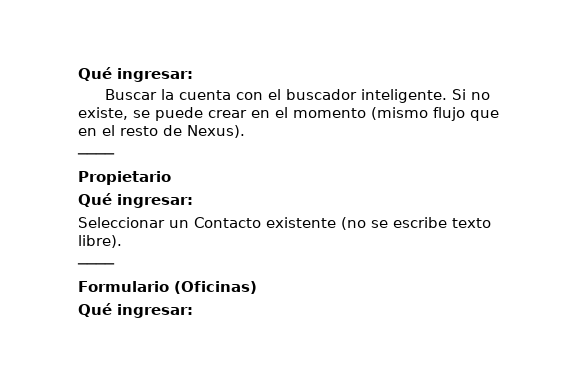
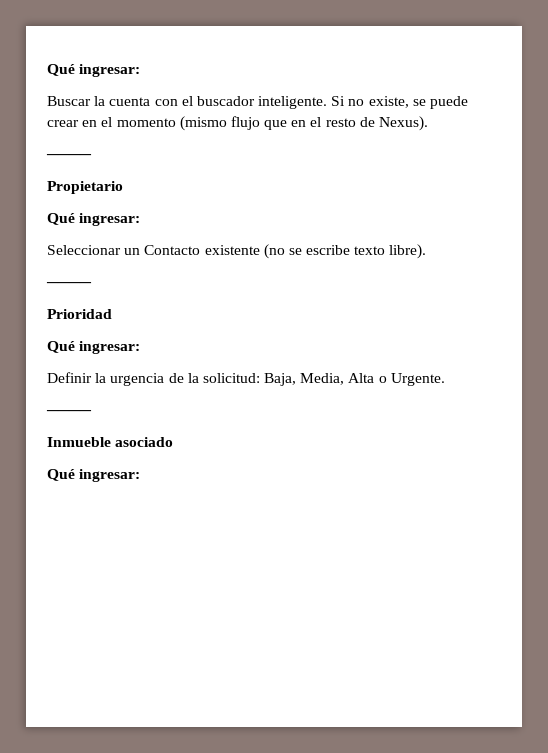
- Formulario (Oficinas)
+ Prioridad
+ Qué ingresar:
+ Definir la urgencia de la solicitud: Baja, Media, Alta o Urgente.
+ ────
+ Inmueble asociado

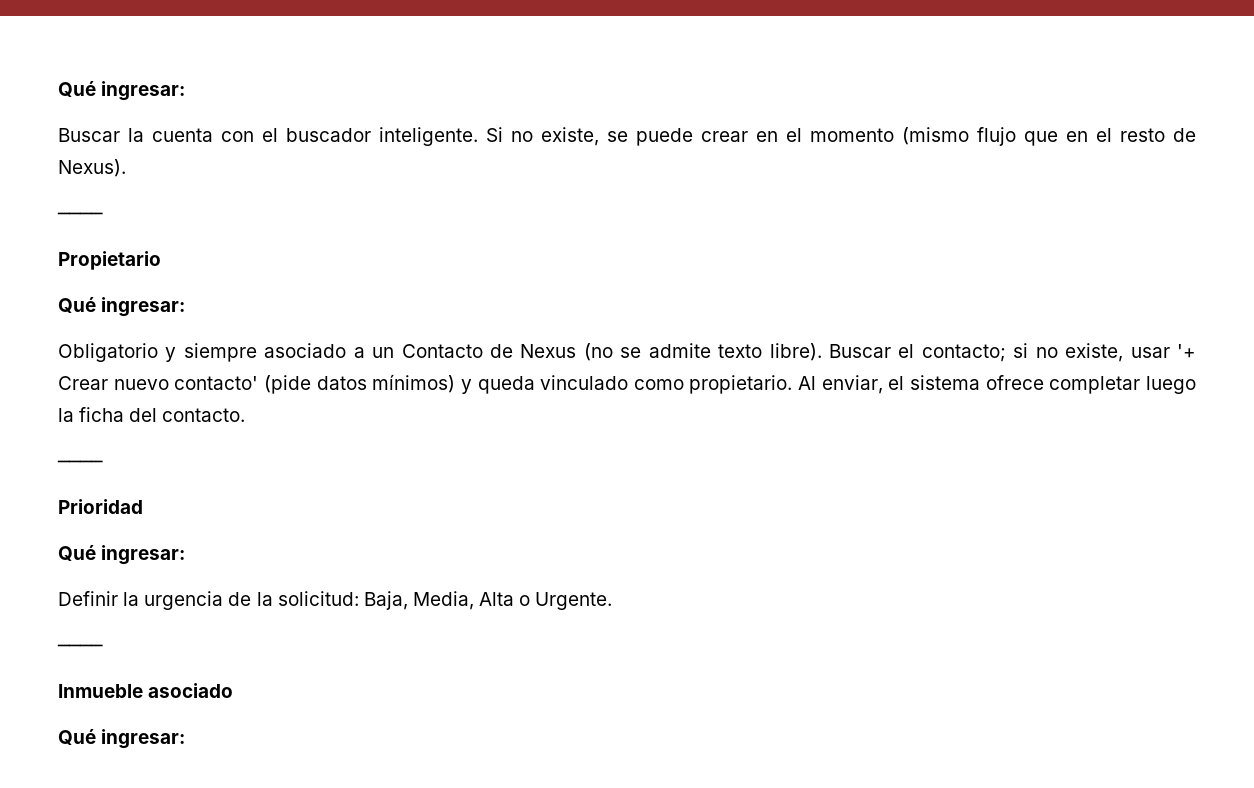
- Seleccionar un Contacto existente (no se escribe texto libre).
+ Obligatorio y siempre asociado a un Contacto de Nexus (no se admite texto libre). Buscar el contacto; si no existe, usar '+ Crear nuevo contacto' (pide datos mínimos) y queda vinculado como propietario. Al enviar, el sistema ofrece completar luego la ficha del contacto.

